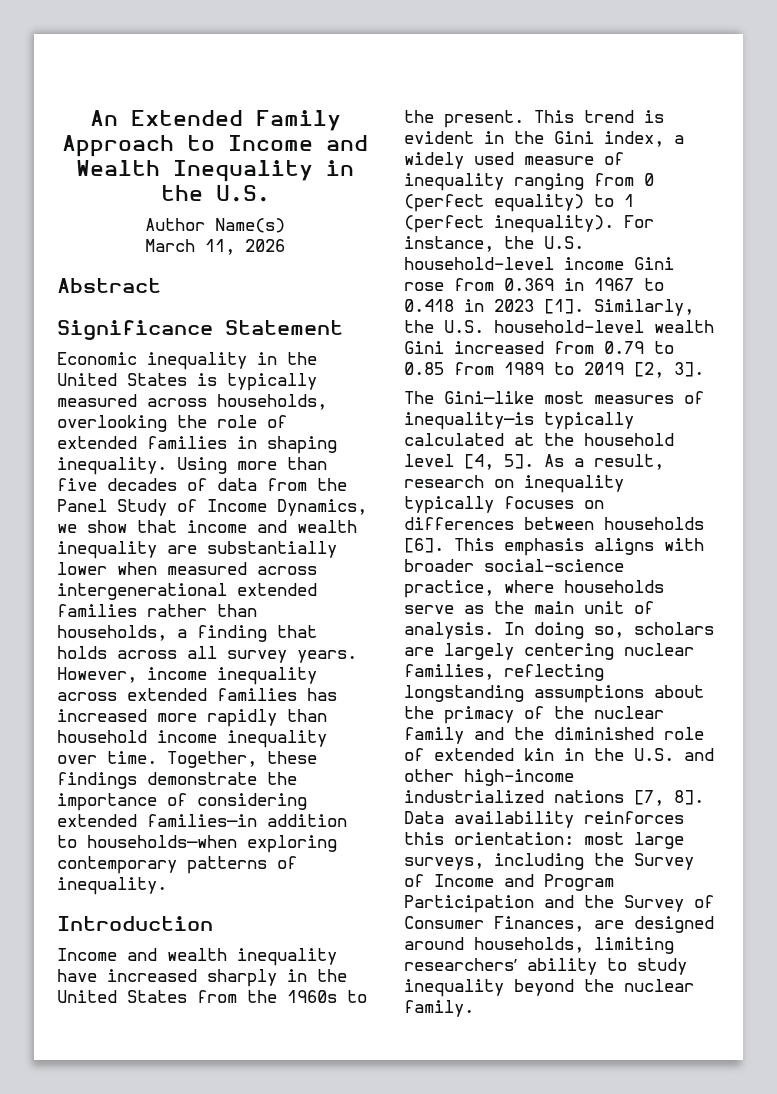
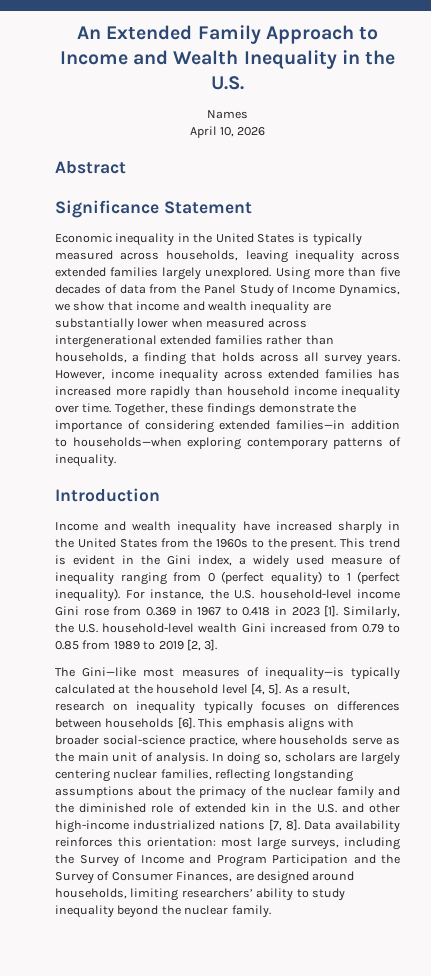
- Author Name(s)
- March 11, 2026
+ Names
+ April 10, 2026
- Economic inequality in the United States is typically measured across households, overlooking the role of extended families in shaping inequality.
+ Economic inequality in the United States is typically measured across households, leaving inequality across extended families largely unexplored.

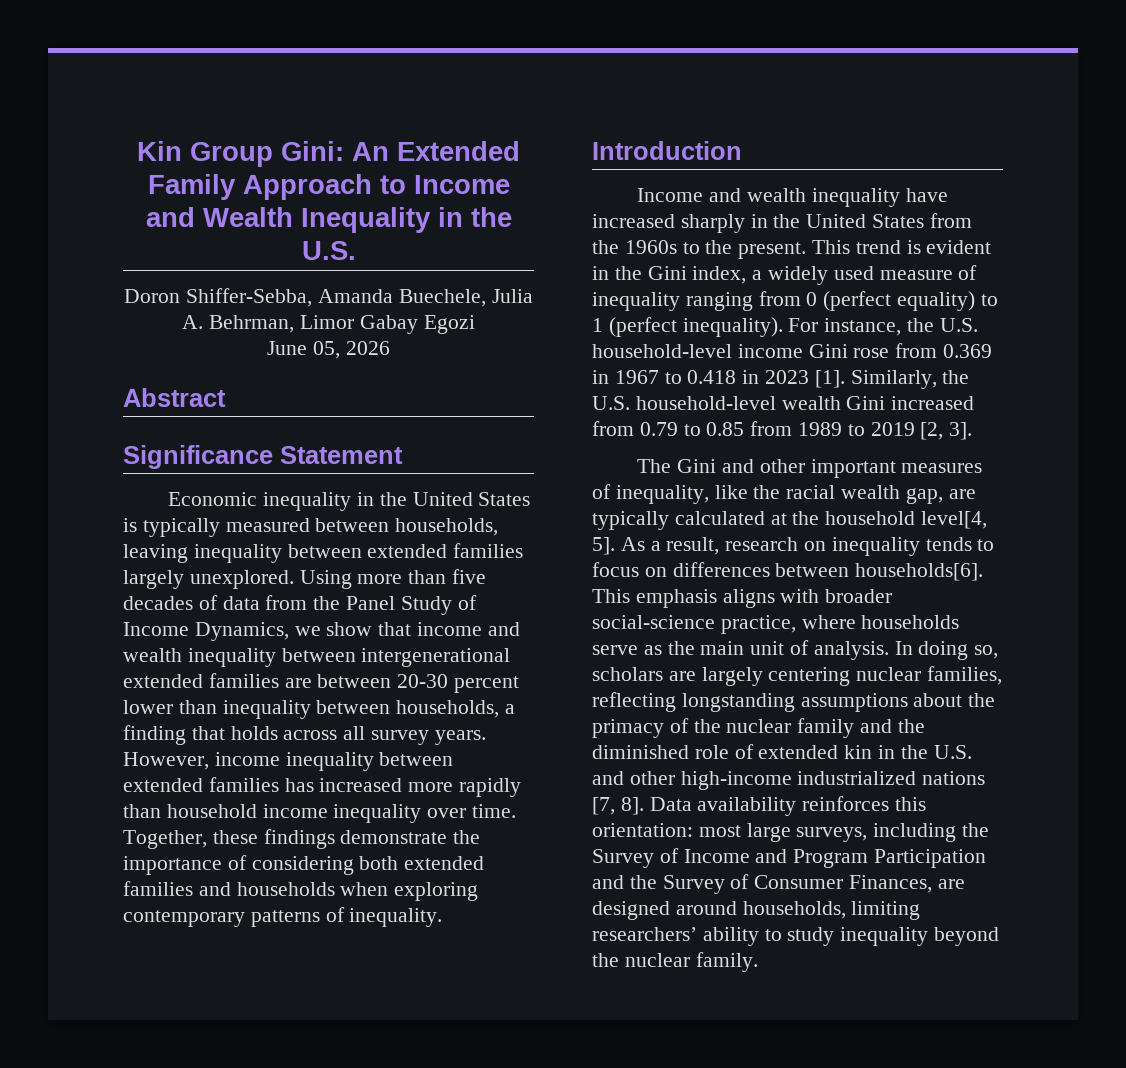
- An Extended Family Approach to Income and Wealth Inequality in the U.S.
+ Kin Group Gini: An Extended Family Approach to Income and Wealth Inequality in the U.S.
- Names
- April 10, 2026
+ Doron Shiffer-Sebba, Amanda Buechele, Julia A. Behrman, Limor Gabay Egozi
+ June 05, 2026
- Economic inequality in the United States is typically measured across households, leaving inequality across extended families largely unexplored.
+ Economic inequality in the United States is typically measured between households, leaving inequality between extended families largely unexplored.
- Using more than five decades of data from the Panel Study of Income Dynamics, we show that income and wealth inequality are substantially lower when measured across intergenerational extended families rather than households, a finding that holds across all survey years.
+ Using more than five decades of data from the Panel Study of Income Dynamics, we show that income and wealth inequality between intergenerational extended families are between 20-30 percent lower than inequality between households, a finding that holds across all survey years.
- However, income inequality across extended families has increased more rapidly than household income inequality over time.
+ However, income inequality between extended families has increased more rapidly than household income inequality over time.
- Together, these findings demonstrate the importance of considering extended families—in addition to households—when exploring contemporary patterns of inequality.
+ Together, these findings demonstrate the importance of considering both extended families and households when exploring contemporary patterns of inequality.
- The Gini—like most measures of inequality—is typically calculated at the household level [4, 5].
+ The Gini and other important measures of inequality, like the racial wealth gap, are typically calculated at the household level[4, 5].
- As a result, research on inequality typically focuses on differences between households [6].
+ As a result, research on inequality tends to focus on differences between households[6].

